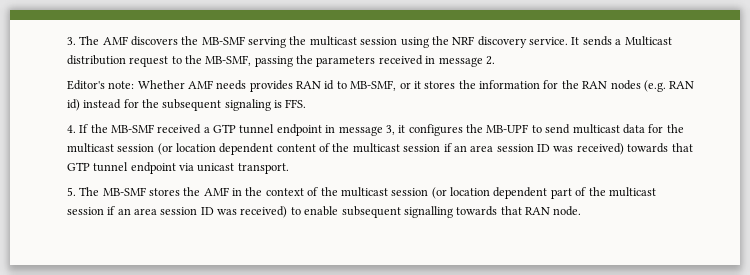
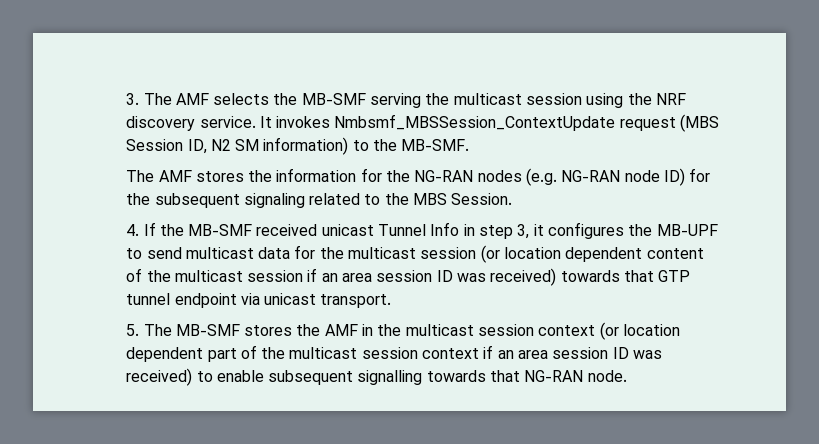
- 3. The AMF discovers the MB-SMF serving the multicast session using the NRF discovery service.
+ 3. The AMF selects the MB-SMF serving the multicast session using the NRF discovery service.
- It sends a Multicast distribution request to the MB-SMF, passing the parameters received in message 2.
- Editor's note: Whether AMF needs provides RAN id to MB-SMF, or it stores the information for the RAN nodes (e.g. RAN id) instead for the subsequent signaling is FFS.
+ It invokes Nmbsmf_MBSSession_ContextUpdate request (MBS Session ID, N2 SM information) to the MB-SMF.
+ The AMF stores the information for the NG-RAN nodes (e.g. NG-RAN node ID) for the subsequent signaling related to the MBS Session.
- 4. If the MB-SMF received a GTP tunnel endpoint in message 3, it configures the MB-UPF to send multicast data for the multicast session (or location dependent content of the multicast session if an area session ID was received) towards that GTP tunnel endpoint via unicast transport.
+ 4. If the MB-SMF received unicast Tunnel Info in step 3, it configures the MB-UPF to send multicast data for the multicast session (or location dependent content of the multicast session if an area session ID was received) towards that GTP tunnel endpoint via unicast transport.
- 5. The MB-SMF stores the AMF in the context of the multicast session (or location dependent part of the multicast session if an area session ID was received) to enable subsequent signalling towards that RAN node.
+ 5. The MB-SMF stores the AMF in the multicast session context (or location dependent part of the multicast session context if an area session ID was received) to enable subsequent signalling towards that NG-RAN node.

